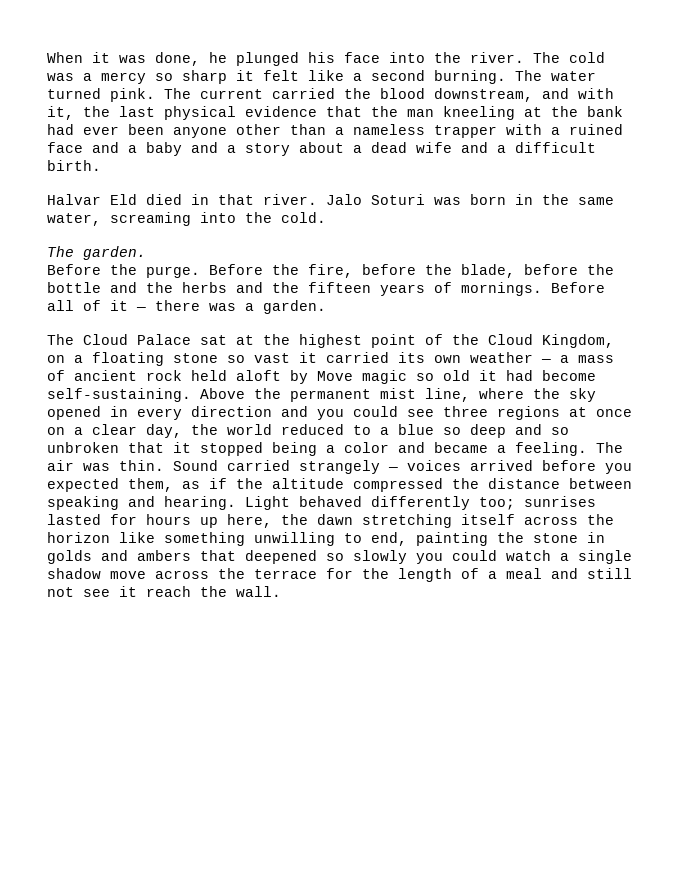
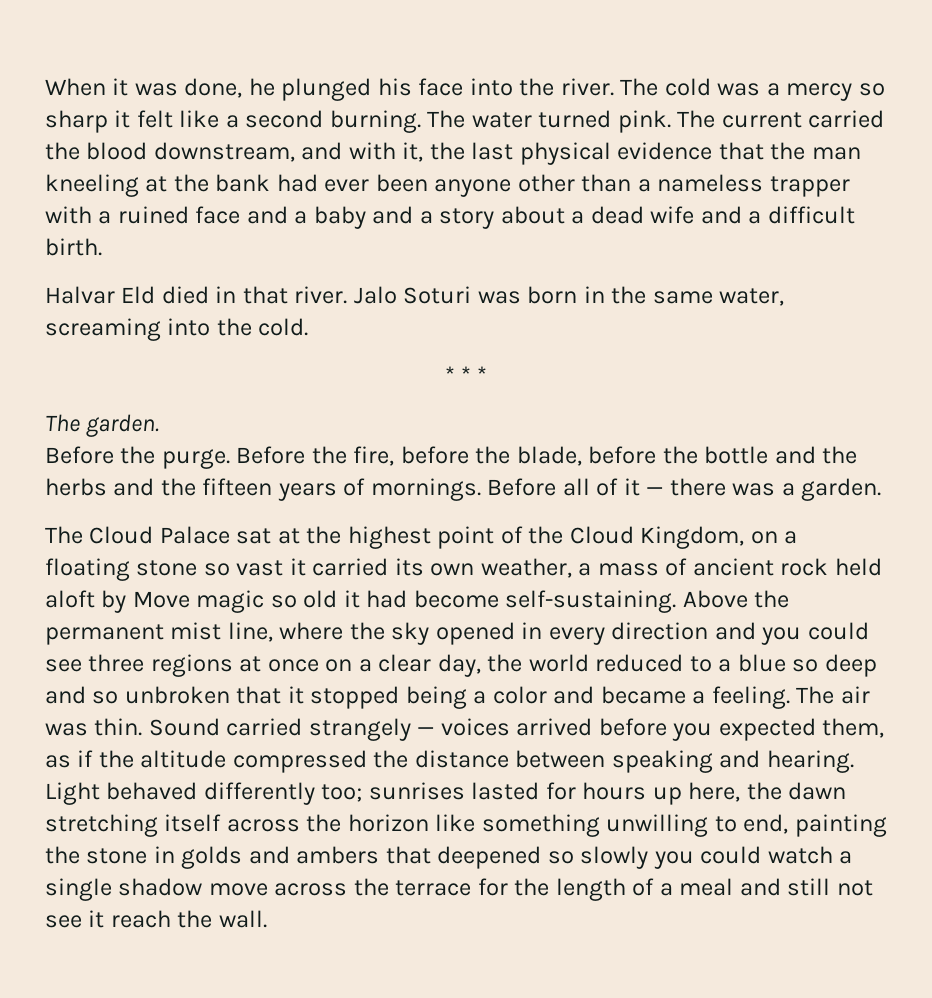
+ * * *
- The Cloud Palace sat at the highest point of the Cloud Kingdom, on a floating stone so vast it carried its own weather — a mass of ancient rock held aloft by Move magic so old it had become self-sustaining.
+ The Cloud Palace sat at the highest point of the Cloud Kingdom, on a floating stone so vast it carried its own weather, a mass of ancient rock held aloft by Move magic so old it had become self-sustaining.

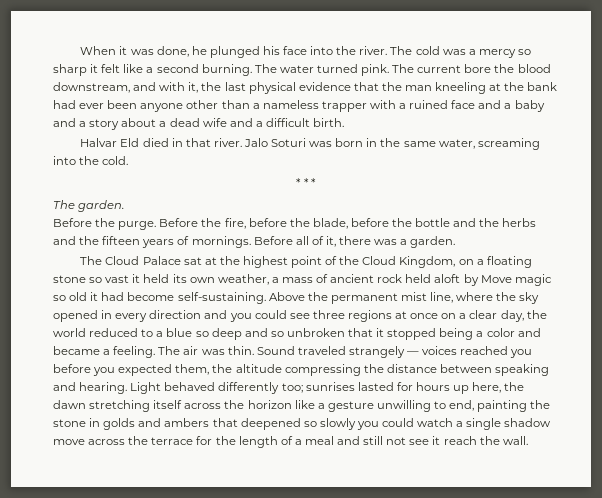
- The current carried the blood downstream, and with it, the last physical evidence that the man kneeling at the bank had ever been anyone other than a nameless trapper with a ruined face and a baby and a story about a dead wife and a difficult birth.
+ The current bore the blood downstream, and with it, the last physical evidence that the man kneeling at the bank had ever been anyone other than a nameless trapper with a ruined face and a baby and a story about a dead wife and a difficult birth.
- Before all of it — there was a garden.
+ Before all of it, there was a garden.
- The Cloud Palace sat at the highest point of the Cloud Kingdom, on a floating stone so vast it carried its own weather, a mass of ancient rock held aloft by Move magic so old it had become self-sustaining.
+ The Cloud Palace sat at the highest point of the Cloud Kingdom, on a floating stone so vast it held its own weather, a mass of ancient rock held aloft by Move magic so old it had become self-sustaining.
- Sound carried strangely — voices arrived before you expected them, as if the altitude compressed the distance between speaking and hearing.
+ Sound traveled strangely — voices reached you before you expected them, the altitude compressing the distance between speaking and hearing.
- Light behaved differently too; sunrises lasted for hours up here, the dawn stretching itself across the horizon like something unwilling to end, painting the stone in golds and ambers that deepened so slowly you could watch a single shadow move across the terrace for the length of a meal and still not see it reach the wall.
+ Light behaved differently too; sunrises lasted for hours up here, the dawn stretching itself across the horizon like a gesture unwilling to end, painting the stone in golds and ambers that deepened so slowly you could watch a single shadow move across the terrace for the length of a meal and still not see it reach the wall.

